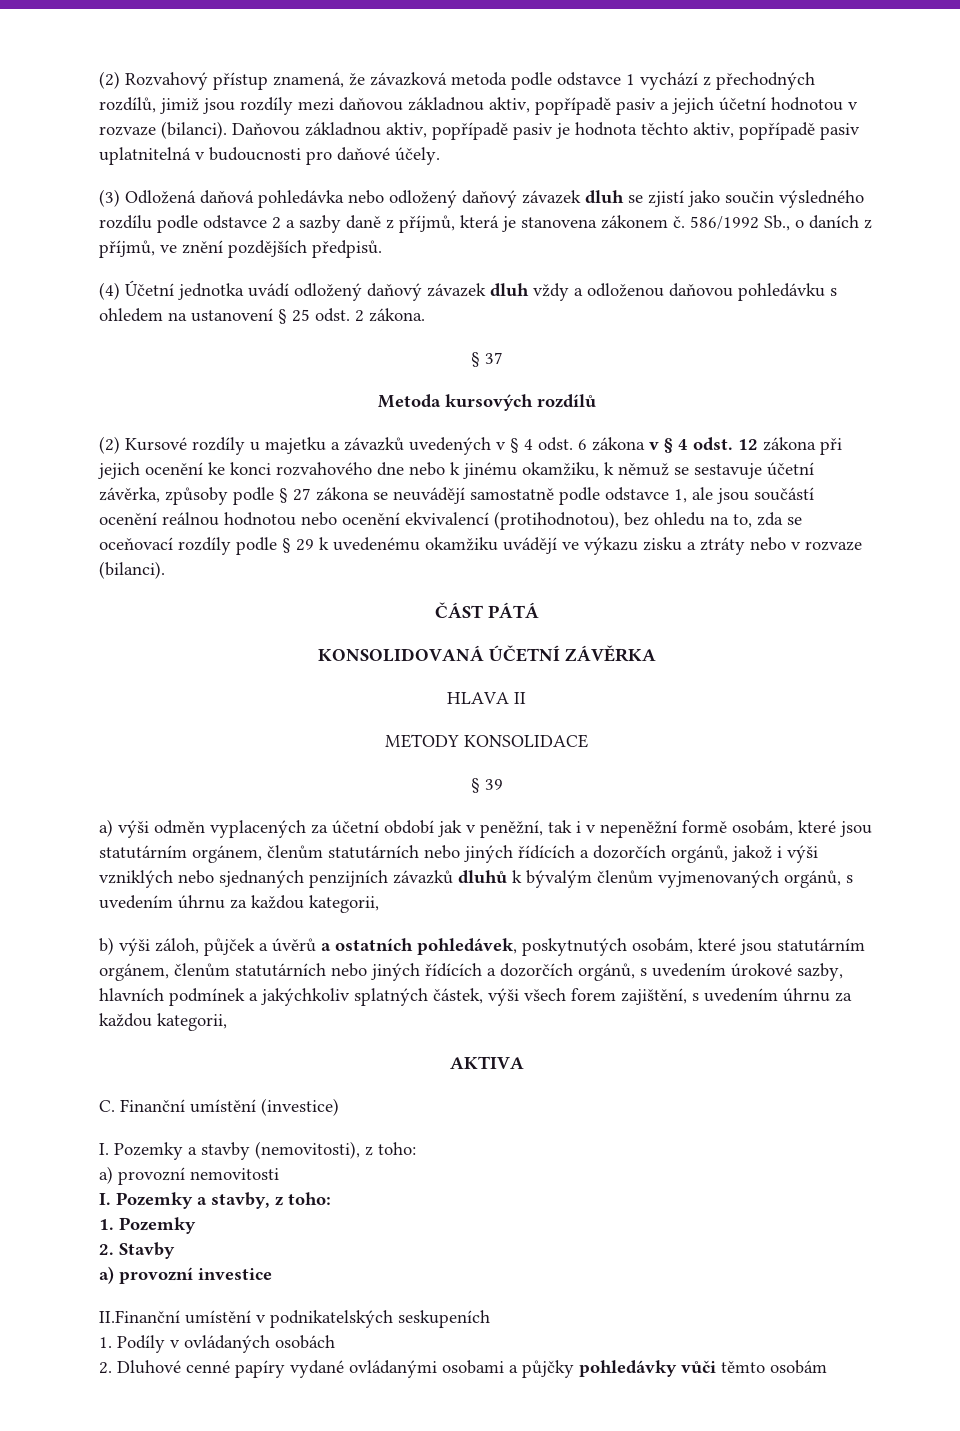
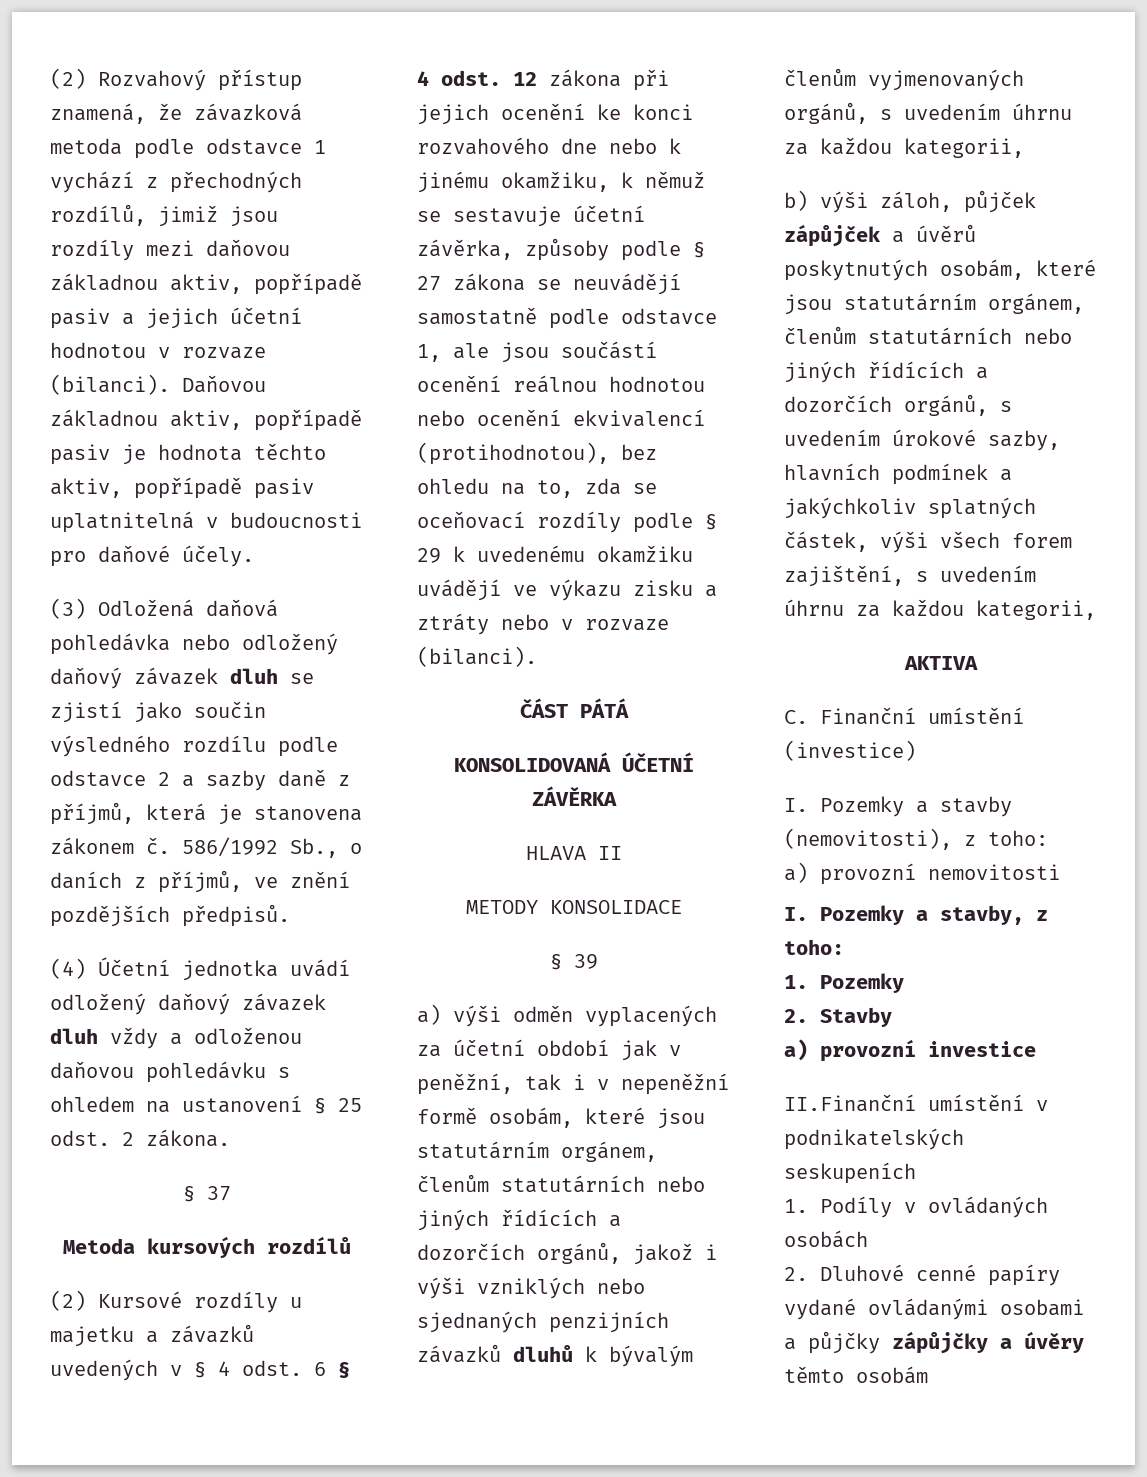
- (2) Kursové rozdíly u majetku a závazků uvedených v § 4 odst. 6 zákona v § 4 odst. 12 zákona při jejich ocenění ke konci rozvahového dne nebo k jinému okamžiku, k němuž se sestavuje účetní závěrka, způsoby podle § 27 zákona se neuvádějí samostatně podle odstavce 1, ale jsou součástí ocenění reálnou hodnotou nebo ocenění ekvivalencí (protihodnotou), bez ohledu na to, zda se oceňovací rozdíly podle § 29 k uvedenému okamžiku uvádějí ve výkazu zisku a ztráty nebo v rozvaze (bilanci).
+ (2) Kursové rozdíly u majetku a závazků uvedených v § 4 odst. 6 § 4 odst. 12 zákona při jejich ocenění ke konci rozvahového dne nebo k jinému okamžiku, k němuž se sestavuje účetní závěrka, způsoby podle § 27 zákona se neuvádějí samostatně podle odstavce 1, ale jsou součástí ocenění reálnou hodnotou nebo ocenění ekvivalencí (protihodnotou), bez ohledu na to, zda se oceňovací rozdíly podle § 29 k uvedenému okamžiku uvádějí ve výkazu zisku a ztráty nebo v rozvaze (bilanci).
- b) výši záloh, půjček a úvěrů a ostatních pohledávek, poskytnutých osobám, které jsou statutárním orgánem, členům statutárních nebo jiných řídících a dozorčích orgánů, s uvedením úrokové sazby, hlavních podmínek a jakýchkoliv splatných částek, výši všech forem zajištění, s uvedením úhrnu za každou kategorii,
+ b) výši záloh, půjček zápůjček a úvěrů poskytnutých osobám, které jsou statutárním orgánem, členům statutárních nebo jiných řídících a dozorčích orgánů, s uvedením úrokové sazby, hlavních podmínek a jakýchkoliv splatných částek, výši všech forem zajištění, s uvedením úhrnu za každou kategorii,
- 2. Dluhové cenné papíry vydané ovládanými osobami a půjčky pohledávky vůči těmto osobám
+ 2. Dluhové cenné papíry vydané ovládanými osobami a půjčky zápůjčky a úvěry těmto osobám

